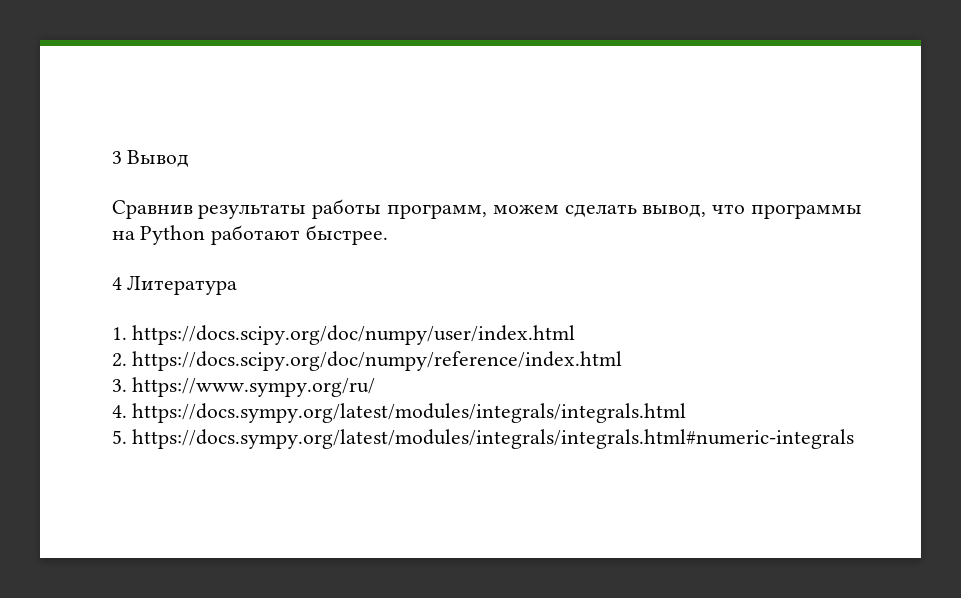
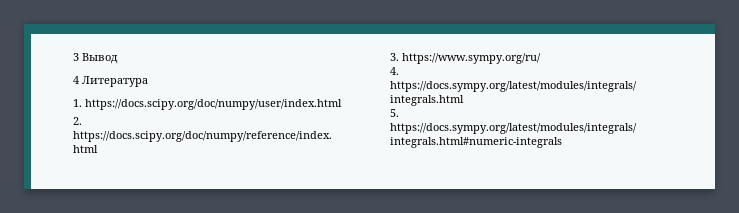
- Сравнив результаты работы программ, можем сделать вывод, что программы на Python работают быстрее.

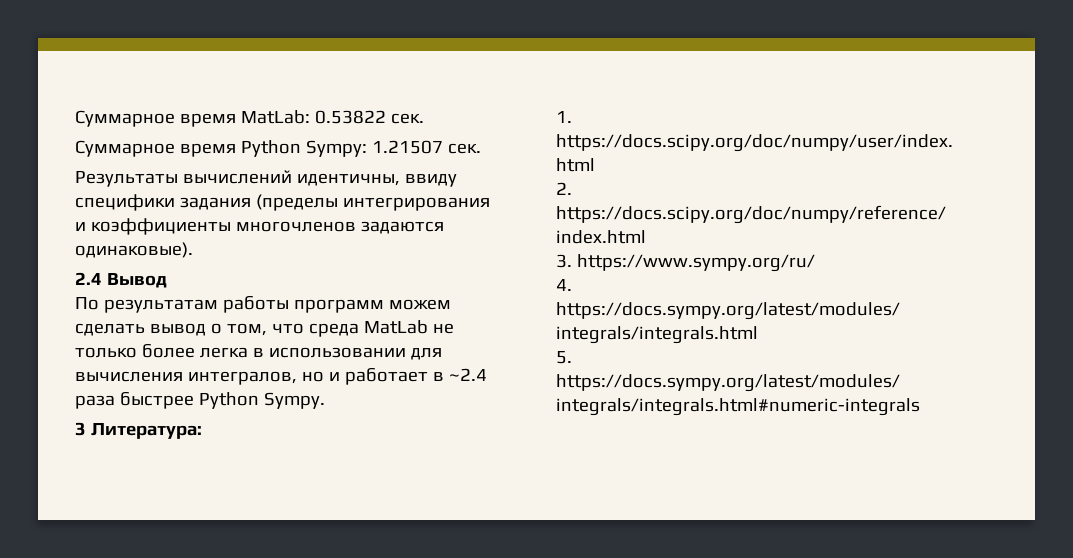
- 3 Вывод
- 4 Литература
+ Cуммарное время MatLab: 0.53822 cек.
+ Суммарное время Python Sympy: 1.21507 cек.
+ Результаты вычислений идентичны, ввиду специфики задания (пределы интегрирования и коэффициенты многочленов задаются одинаковые).
+ 2.4 Вывод
+ По результатам работы программ можем сделать вывод о том, что среда MatLab не только более легка в использовании для вычисления интегралов, но и работает в ~2.4 раза быстрее Python Sympy.
+ 3 Литература:

